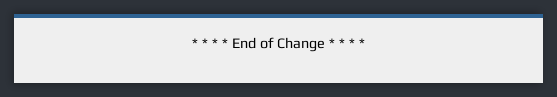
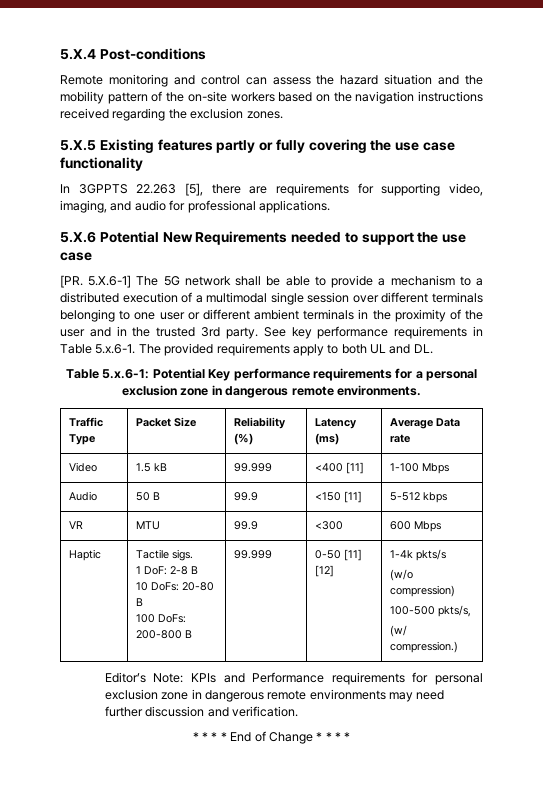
+ 5.X.4 Post-conditions
+ Remote monitoring and control can assess the hazard situation and the mobility pattern of the on-site workers based on the navigation instructions received regarding the exclusion zones.
+ 5.X.5 Existing features partly or fully covering the use case functionality
+ In 3GPPTS 22.263 [5], there are requirements for supporting video, imaging, and audio for professional applications.
+ 5.X.6 Potential New Requirements needed to support the use case
+ [PR. 5.X.6-1] The 5G network shall be able to provide a mechanism to a distributed execution of a multimodal single session over different terminals belonging to one user or different ambient terminals in the proximity of the user and in the trusted 3rd party. See key performance requirements in Table 5.x.6-1. The provided requirements apply to both UL and DL.
+ Table 5.x.6-1: Potential Key performance requirements for a personal exclusion zone in dangerous remote environments.
+ Traffic Type | Packet Size | Reliability (%) | Latency (ms) | Average Data rate
+ Video | 1.5 kB | 99.999 | <400 [11] | 1-100 Mbps
+ Audio | 50 B | 99.9 | <150 [11] | 5-512 kbps
+ VR | MTU | 99.9 | <300 | 600 Mbps
+ Haptic | Tactile sigs.
+ 1 DoF: 2-8 B
+ 10 DoFs: 20-80 B
+ 100 DoFs: 200-800 B | 99.999 | 0-50 [11] [12] | 1-4k pkts/s
+ (w/o compression)
+ 100-500 pkts/s,
+ (w/ compression.)
+ Editor’s Note: KPIs and Performance requirements for personal exclusion zone in dangerous remote environments may need further discussion and verification.

